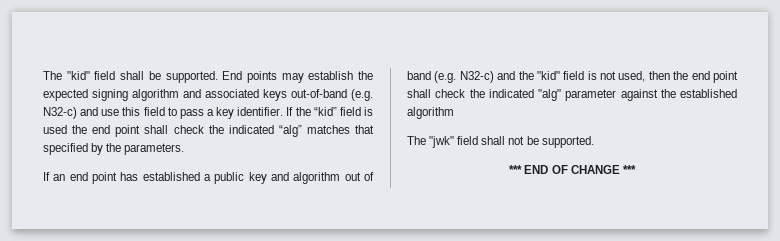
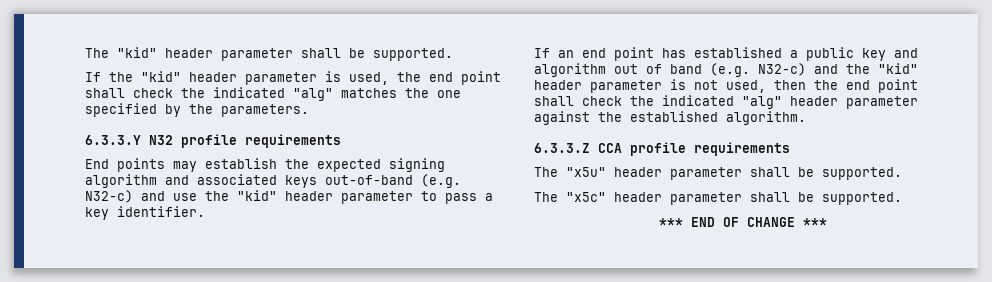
- The "kid" field shall be supported. End points may establish the expected signing algorithm and associated keys out-of-band (e.g. N32-c) and use this field to pass a key identifier. If the “kid” field is used the end point shall check the indicated “alg” matches that specified by the parameters.
+ The "kid" header parameter shall be supported.
+ If the "kid" header parameter is used, the end point shall check the indicated "alg" matches the one specified by the parameters.
+ 6.3.3.Y N32 profile requirements
+ End points may establish the expected signing algorithm and associated keys out-of-band (e.g. N32-c) and use the "kid" header parameter to pass a key identifier.
- If an end point has established a public key and algorithm out of band (e.g. N32-c) and the "kid" field is not used, then the end point shall check the indicated "alg" parameter against the established algorithm
- The "jwk" field shall not be supported.
+ If an end point has established a public key and algorithm out of band (e.g. N32-c) and the "kid" header parameter is not used, then the end point shall check the indicated "alg" header parameter against the established algorithm.
+ 6.3.3.Z CCA profile requirements
+ The "x5u" header parameter shall be supported.
+ The "x5c" header parameter shall be supported.

